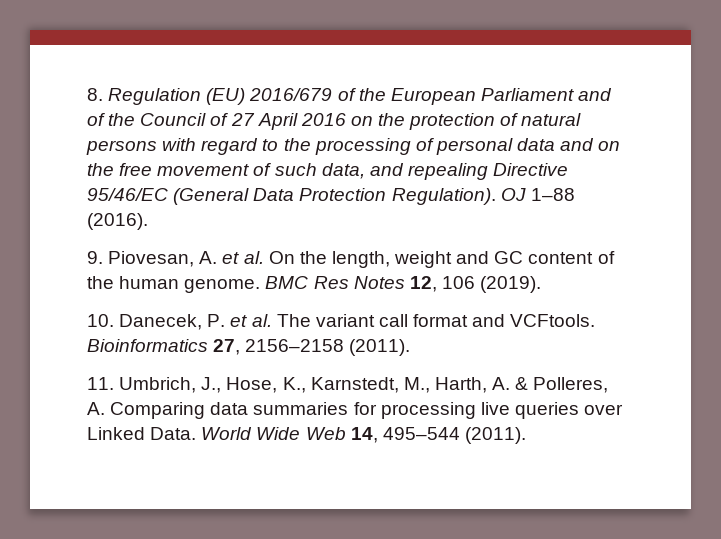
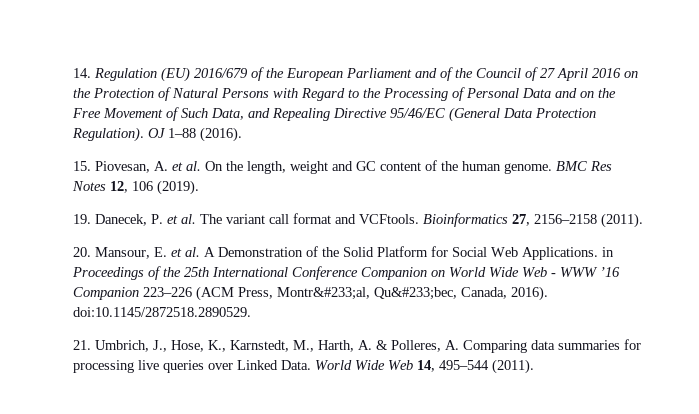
- 8. Regulation (EU) 2016/679 of the European Parliament and of the Council of 27 April 2016 on the protection of natural persons with regard to the processing of personal data and on the free movement of such data, and repealing Directive 95/46/EC (General Data Protection Regulation).
+ 14. Regulation (EU) 2016/679 of the European Parliament and of the Council of 27 April 2016 on the Protection of Natural Persons with Regard to the Processing of Personal Data and on the Free Movement of Such Data, and Repealing Directive 95/46/EC (General Data Protection Regulation).
- 9. Piovesan, A. et al. On the length, weight and GC content of the human genome.
+ 15. Piovesan, A. et al. On the length, weight and GC content of the human genome.
- 10. Danecek, P. et al. The variant call format and VCFtools.
+ 19. Danecek, P. et al. The variant call format and VCFtools.
- 11. Umbrich, J., Hose, K., Karnstedt, M., Harth, A. & Polleres, A. Comparing data summaries for processing live queries over Linked Data.
+ 20. Mansour, E. et al. A Demonstration of the Solid Platform for Social Web Applications. in Proceedings of the 25th International Conference Companion on World Wide Web - WWW ’16 Companion 223–226 (ACM Press, Montr&#233;al, Qu&#233;bec, Canada, 2016). doi:10.1145/2872518.2890529.
+ 21. Umbrich, J., Hose, K., Karnstedt, M., Harth, A. & Polleres, A. Comparing data summaries for processing live queries over Linked Data.

